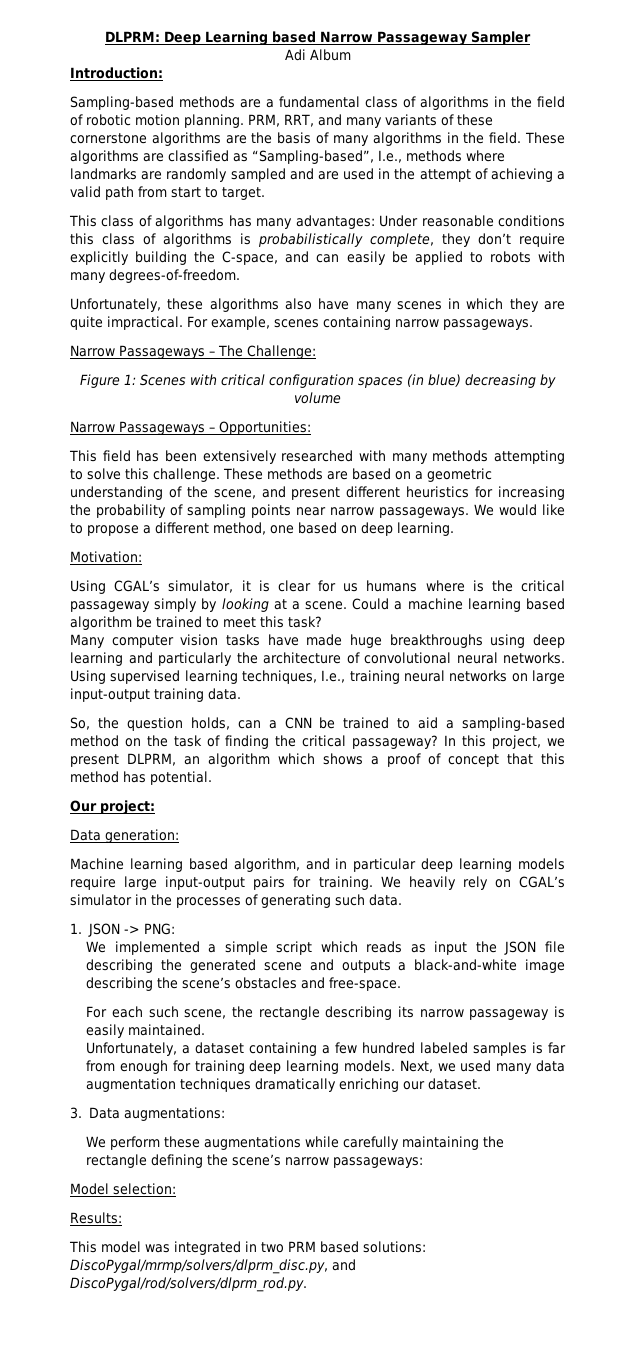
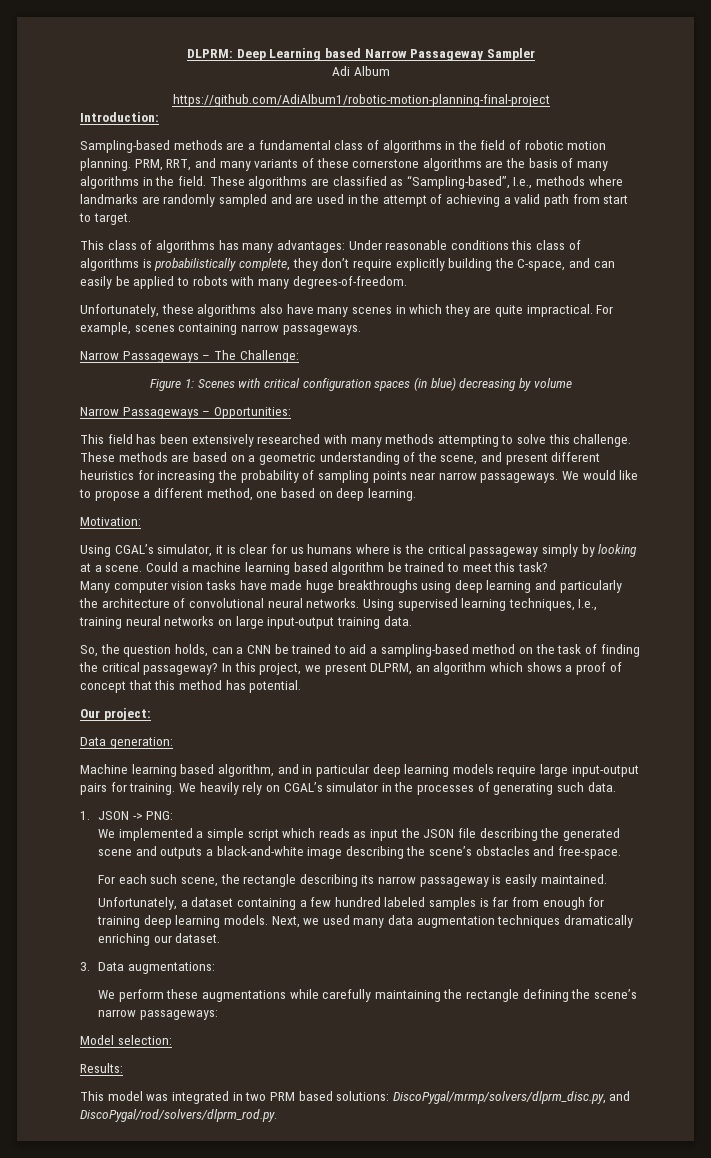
+ https://github.com/AdiAlbum1/robotic-motion-planning-final-project

